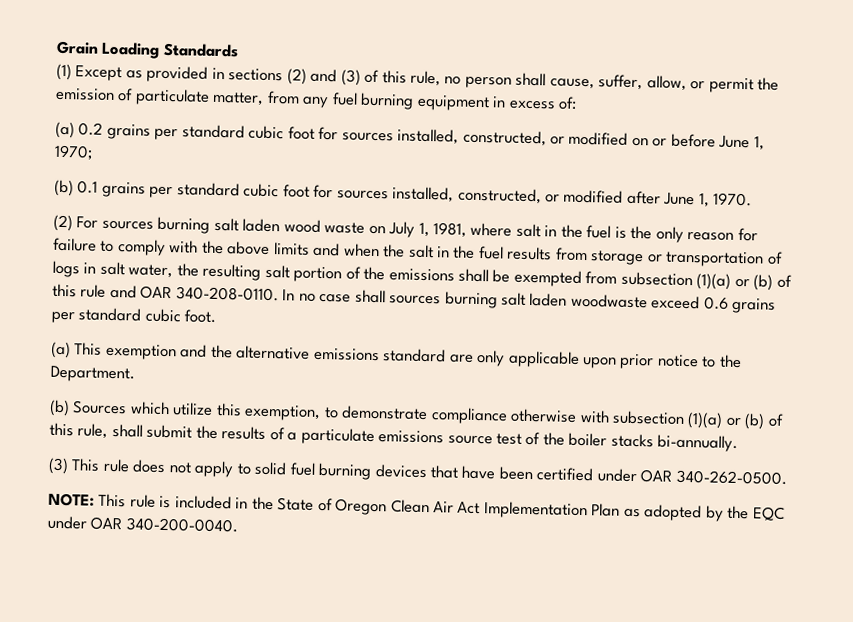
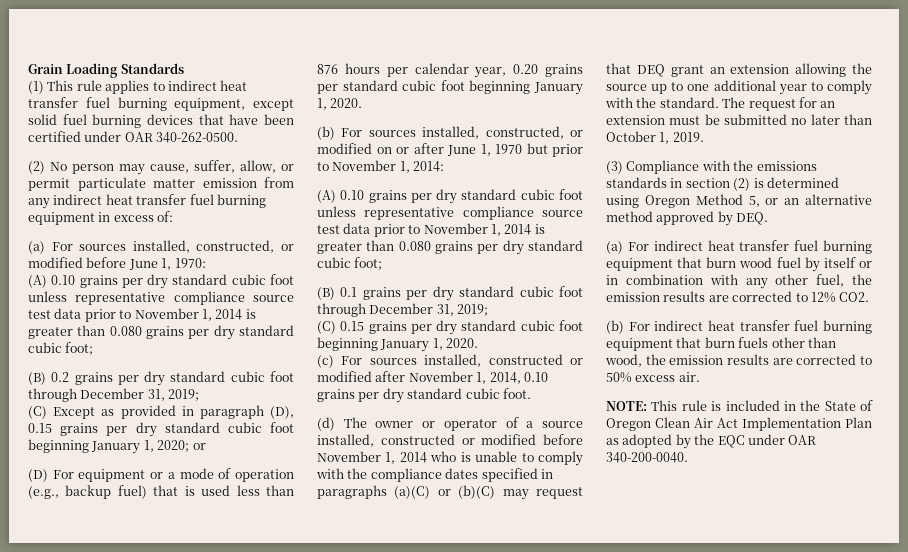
- (1) Except as provided in sections (2) and (3) of this rule, no person shall cause, suffer, allow, or permit the emission of particulate matter, from any fuel burning equipment in excess of:
- (a) 0.2 grains per standard cubic foot for sources installed, constructed, or modified on or before June 1, 1970;
- (b) 0.1 grains per standard cubic foot for sources installed, constructed, or modified after June 1, 1970.
- (2) For sources burning salt laden wood waste on July 1, 1981, where salt in the fuel is the only reason for failure to comply with the above limits and when the salt in the fuel results from storage or transportation of logs in salt water, the resulting salt portion of the emissions shall be exempted from subsection (1)(a) or (b) of this rule and OAR 340-208-0110. In no case shall sources burning salt laden woodwaste exceed 0.6 grains per standard cubic foot.
- (a) This exemption and the alternative emissions standard are only applicable upon prior notice to the Department.
- (b) Sources which utilize this exemption, to demonstrate compliance otherwise with subsection (1)(a) or (b) of this rule, shall submit the results of a particulate emissions source test of the boiler stacks bi-annually.
- (3) This rule does not apply to solid fuel burning devices that have been certified under OAR 340-262-0500.
+ (1) This rule applies to indirect heat transfer fuel burning equipment, except solid fuel burning devices that have been certified under OAR 340-262-0500.
+ (2) No person may cause, suffer, allow, or permit particulate matter emission from any indirect heat transfer fuel burning equipment in excess of:
+ (a) For sources installed, constructed, or modified before June 1, 1970:
+ (A) 0.10 grains per dry standard cubic foot unless representative compliance source test data prior to November 1, 2014 is greater than 0.080 grains per dry standard cubic foot;
+ (B) 0.2 grains per dry standard cubic foot through December 31, 2019;
+ (C) Except as provided in paragraph (D), 0.15 grains per dry standard cubic foot beginning January 1, 2020; or
+ (D) For equipment or a mode of operation (e.g., backup fuel) that is used less than 876 hours per calendar year, 0.20 grains per standard cubic foot beginning January 1, 2020.
+ (b) For sources installed, constructed, or modified on or after June 1, 1970 but prior to November 1, 2014:
+ (A) 0.10 grains per dry standard cubic foot unless representative compliance source test data prior to November 1, 2014 is greater than 0.080 grains per dry standard cubic foot;
+ (B) 0.1 grains per dry standard cubic foot through December 31, 2019;
+ (C) 0.15 grains per dry standard cubic foot beginning January 1, 2020.
+ (c) For sources installed, constructed or modified after November 1, 2014, 0.10 grains per dry standard cubic foot.
+ (d) The owner or operator of a source installed, constructed or modified before November 1, 2014 who is unable to comply with the compliance dates specified in paragraphs (a)(C) or (b)(C) may request that DEQ grant an extension allowing the source up to one additional year to comply with the standard. The request for an extension must be submitted no later than October 1, 2019.
+ (3) Compliance with the emissions standards in section (2) is determined using Oregon Method 5, or an alternative method approved by DEQ.
+ (a) For indirect heat transfer fuel burning equipment that burn wood fuel by itself or in combination with any other fuel, the emission results are corrected to 12% CO2.
+ (b) For indirect heat transfer fuel burning equipment that burn fuels other than wood, the emission results are corrected to 50% excess air.

